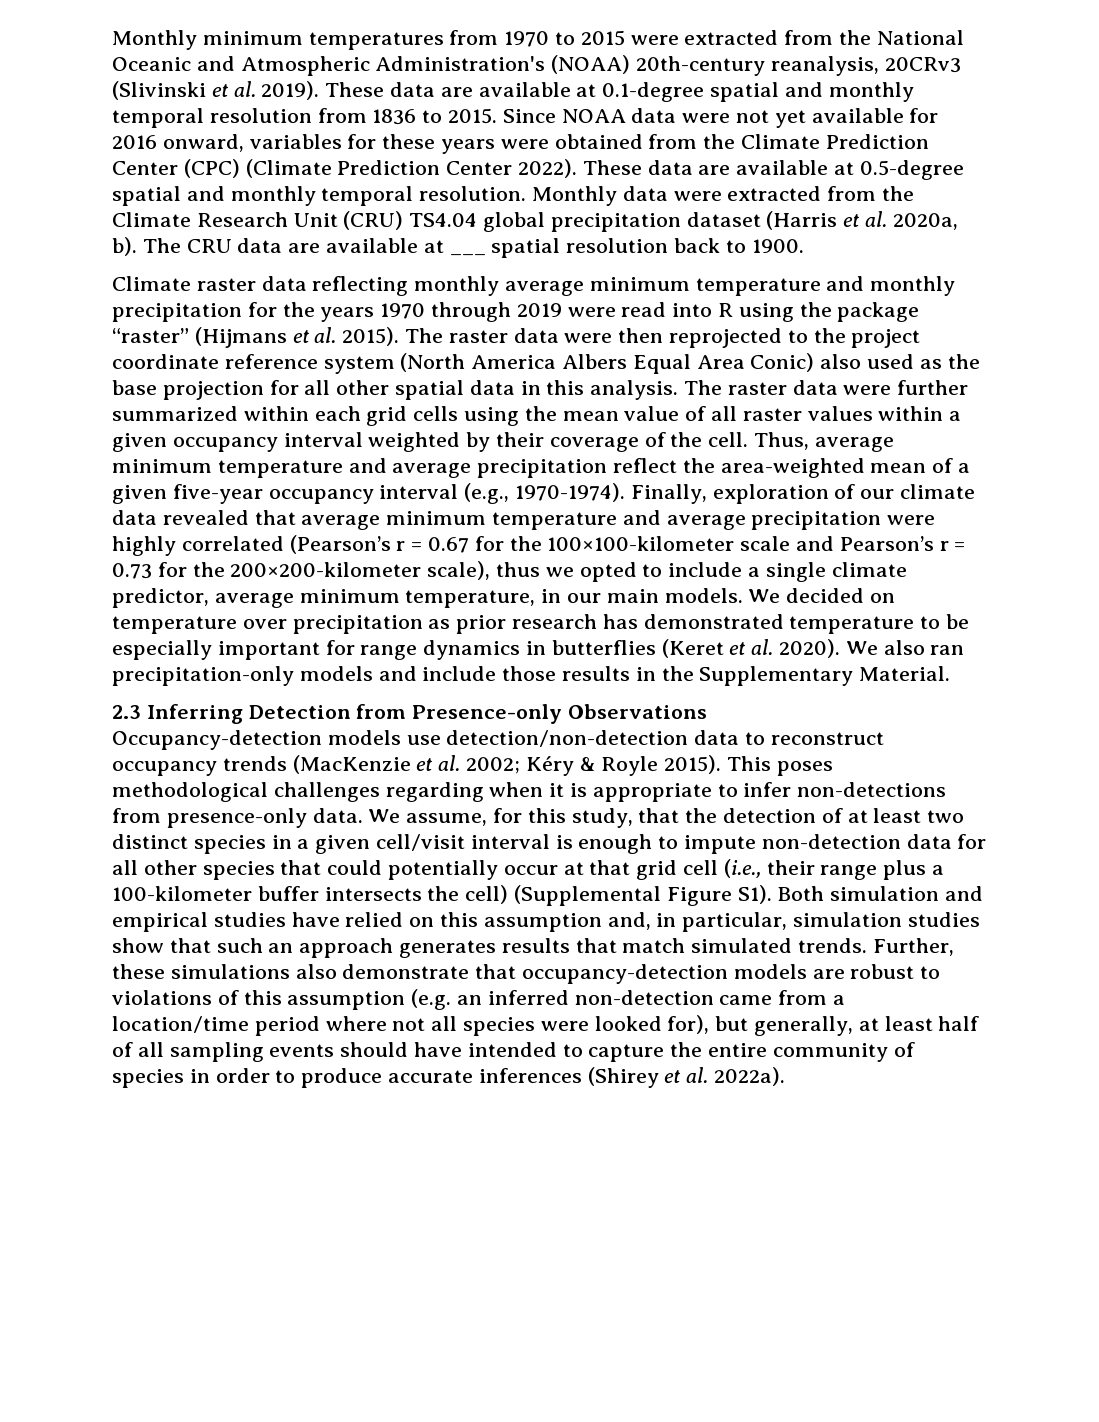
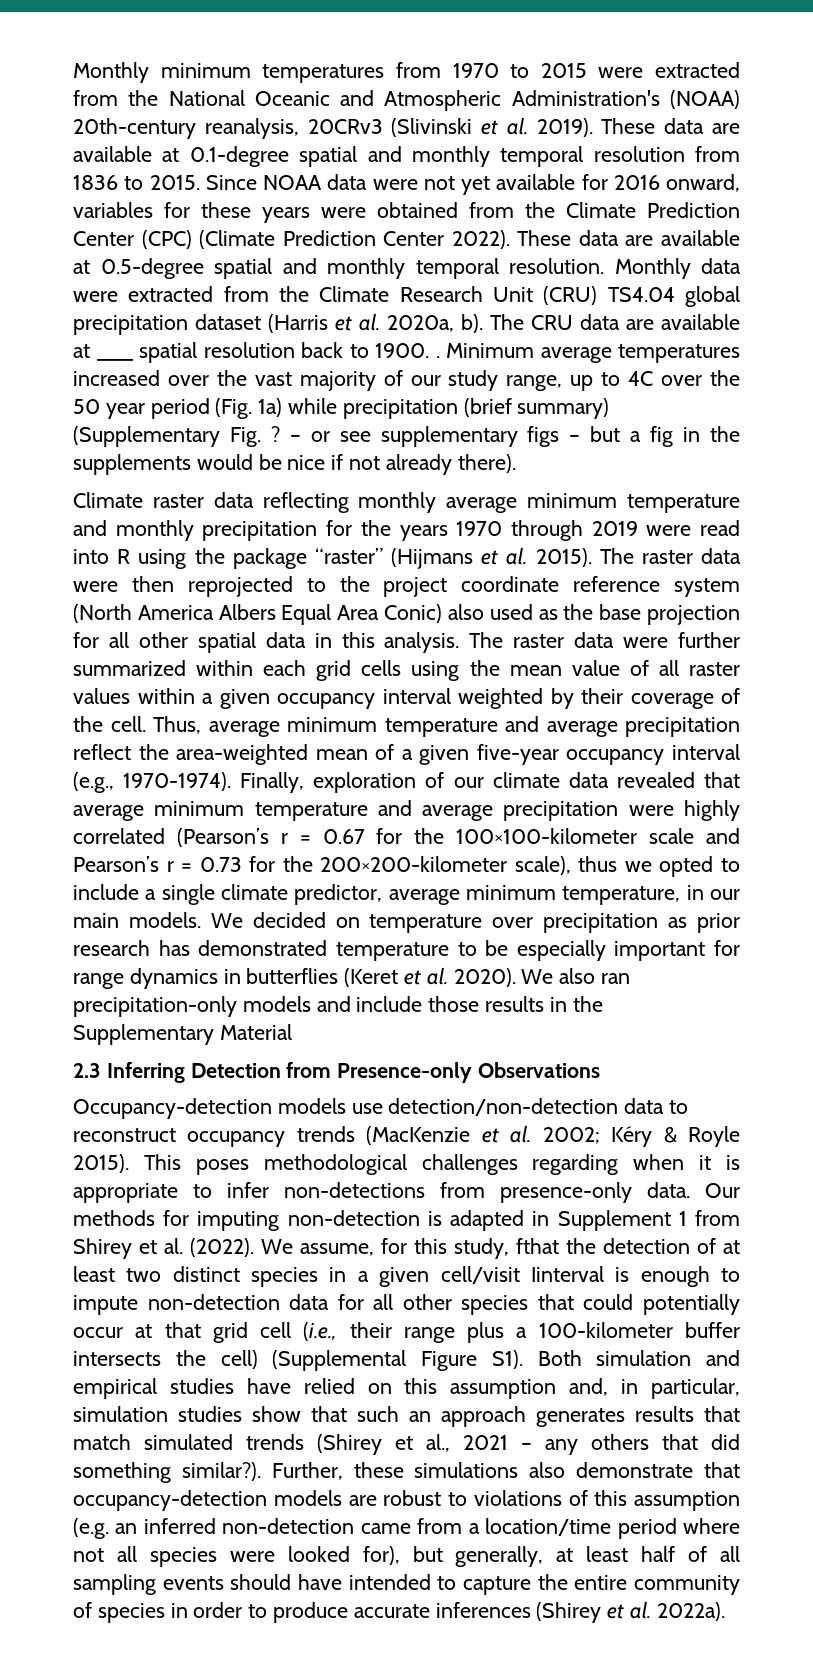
- The CRU data are available at ___ spatial resolution back to 1900.
+ The CRU data are available at ___ spatial resolution back to 1900. . Minimum average temperatures increased over the vast majority of our study range, up to 4C over the 50 year period (Fig. 1a) while precipitation (brief summary) (Supplementary Fig. ? – or see supplementary figs – but a fig in the supplements would be nice if not already there).
- We also ran precipitation-only models and include those results in the Supplementary Material.
+ We also ran precipitation-only models and include those results in the Supplementary Material
+ Our methods for imputing non-detection is adapted in Supplement 1 from Shirey et al. (2022).
- We assume, for this study, that the detection of at least two distinct species in a given cell/visit interval is enough to impute non-detection data for all other species that could potentially occur at that grid cell (i.e., their range plus a 100-kilometer buffer intersects the cell) (Supplemental Figure S1). Both simulation and empirical studies have relied on this assumption and, in particular, simulation studies show that such an approach generates results that match simulated trends.
+ We assume, for this study, fthat the detection of at least two distinct species in a given cell/visit Iinterval is enough to impute non-detection data for all other species that could potentially occur at that grid cell (i.e., their range plus a 100-kilometer buffer intersects the cell) (Supplemental Figure S1). Both simulation and empirical studies have relied on this assumption and, in particular, simulation studies show that such an approach generates results that match simulated trends (Shirey et al., 2021 – any others that did something similar?).

